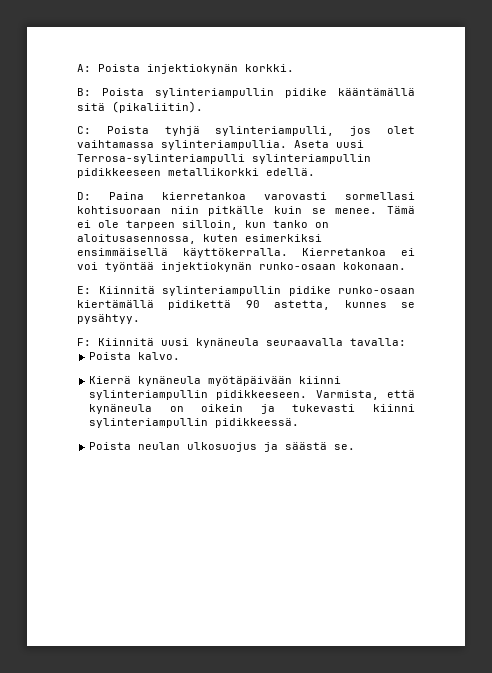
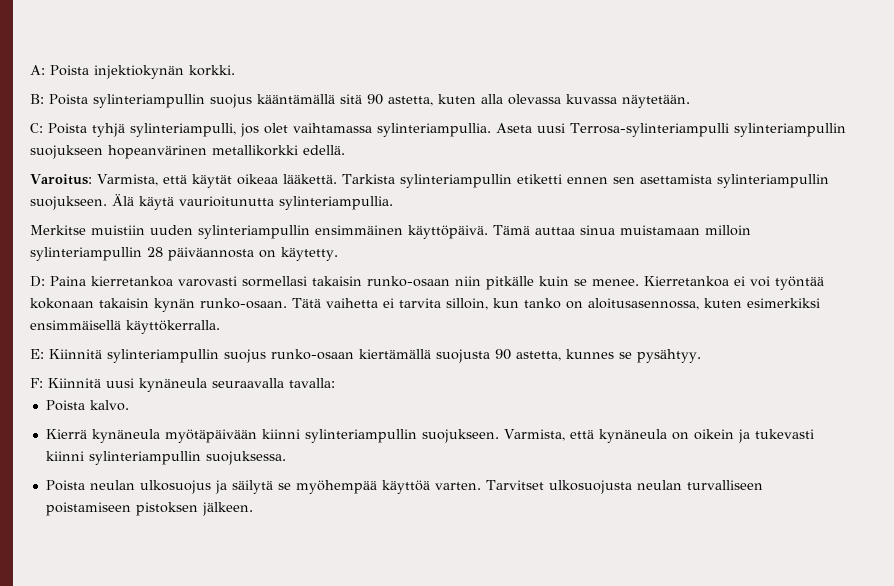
- B: Poista sylinteriampullin pidike kääntämällä sitä (pikaliitin).
+ B: Poista sylinteriampullin suojus kääntämällä sitä 90 astetta, kuten alla olevassa kuvassa näytetään.
- Aseta uusi Terrosa-sylinteriampulli sylinteriampullin pidikkeeseen metallikorkki edellä.
+ Aseta uusi Terrosa-sylinteriampulli sylinteriampullin suojukseen hopeanvärinen metallikorkki edellä.
+ Varoitus: Varmista, että käytät oikeaa lääkettä. Tarkista sylinteriampullin etiketti ennen sen asettamista sylinteriampullin suojukseen. Älä käytä vaurioitunutta sylinteriampullia.
+ Merkitse muistiin uuden sylinteriampullin ensimmäinen käyttöpäivä. Tämä auttaa sinua muistamaan milloin sylinteriampullin 28 päiväannosta on käytetty.
- D: Paina kierretankoa varovasti sormellasi kohtisuoraan niin pitkälle kuin se menee.
+ D: Paina kierretankoa varovasti sormellasi takaisin runko-osaan niin pitkälle kuin se menee.
- Tämä ei ole tarpeen silloin, kun tanko on aloitusasennossa, kuten esimerkiksi ensimmäisellä käyttökerralla. Kierretankoa ei voi työntää injektiokynän runko-osaan kokonaan.
+ Kierretankoa ei voi työntää kokonaan takaisin kynän runko-osaan. Tätä vaihetta ei tarvita silloin, kun tanko on aloitusasennossa, kuten esimerkiksi ensimmäisellä käyttökerralla.
- E: Kiinnitä sylinteriampullin pidike runko-osaan kiertämällä pidikettä 90 astetta, kunnes se pysähtyy.
+ E: Kiinnitä sylinteriampullin suojus runko-osaan kiertämällä suojusta 90 astetta, kunnes se pysähtyy.
- Kierrä kynäneula myötäpäivään kiinni sylinteriampullin pidikkeeseen.
+ Kierrä kynäneula myötäpäivään kiinni sylinteriampullin suojukseen.
- Varmista, että kynäneula on oikein ja tukevasti kiinni sylinteriampullin pidikkeessä.
+ Varmista, että kynäneula on oikein ja tukevasti kiinni sylinteriampullin suojuksessa.
- Poista neulan ulkosuojus ja säästä se.
+ Poista neulan ulkosuojus ja säilytä se myöhempää käyttöä varten. Tarvitset ulkosuojusta neulan turvalliseen poistamiseen pistoksen jälkeen.

